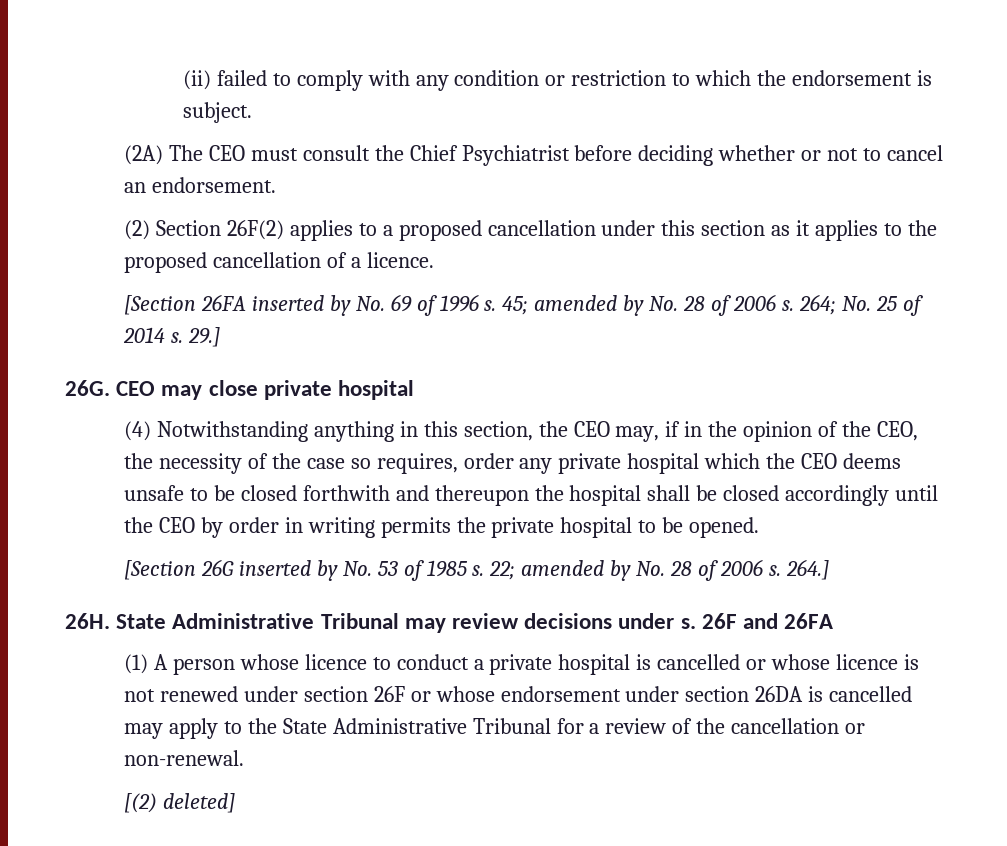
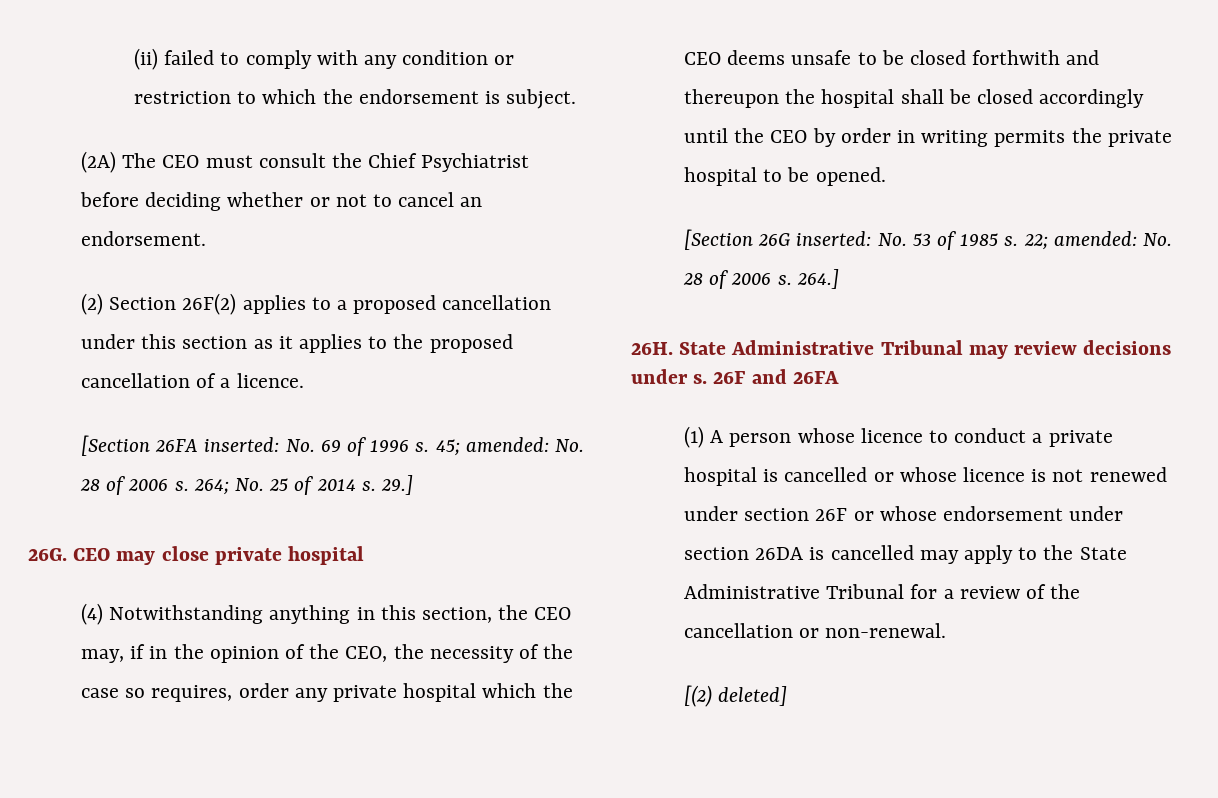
- [Section 26FA inserted by No. 69 of 1996 s.
+ [Section 26FA inserted: No. 69 of 1996 s.
- 45; amended by No. 28 of 2006 s.
+ 45; amended: No. 28 of 2006 s.
- [Section 26G inserted by No. 53 of 1985 s.
+ [Section 26G inserted: No. 53 of 1985 s.
- 22; amended by No. 28 of 2006 s.
+ 22; amended: No. 28 of 2006 s.

